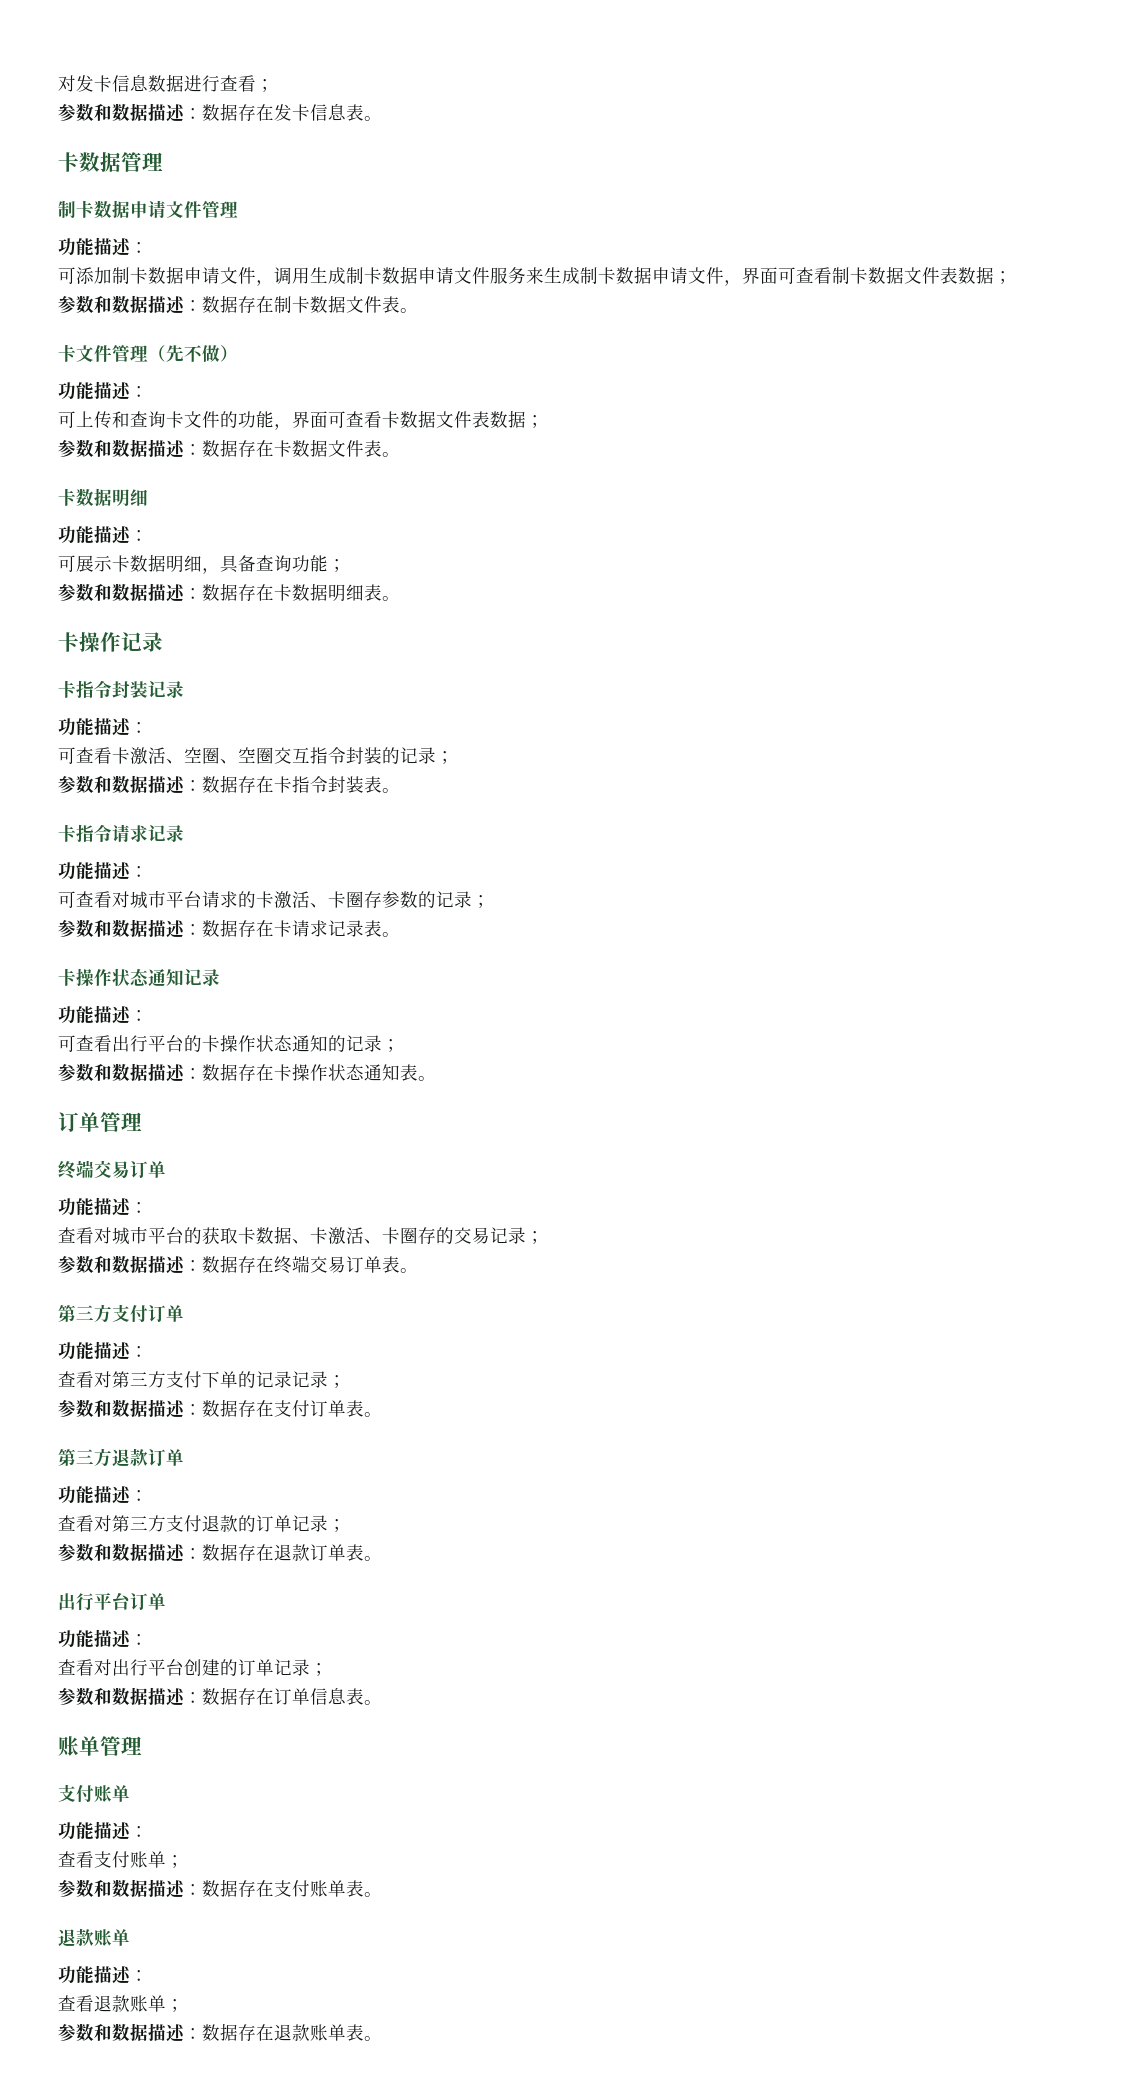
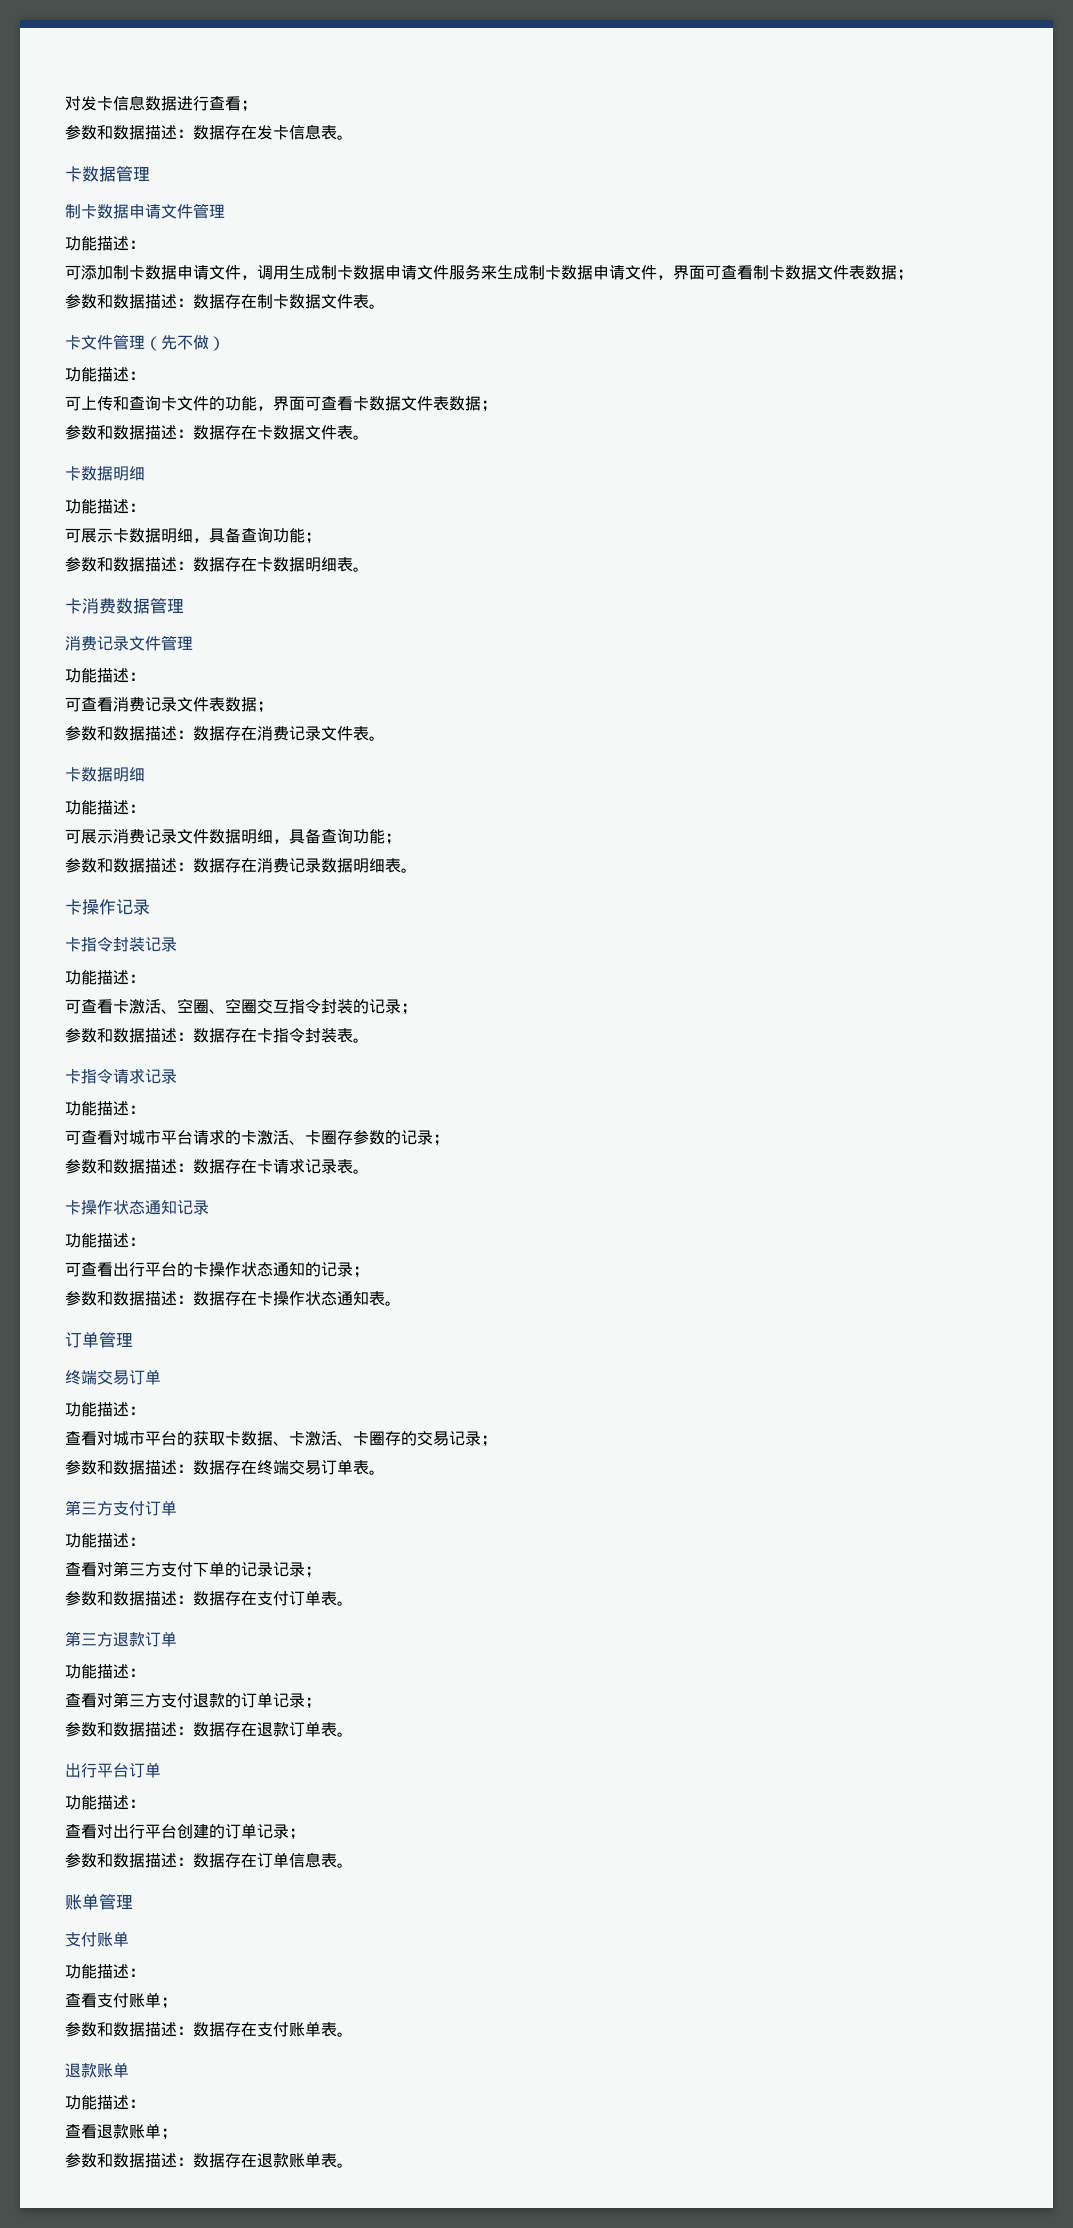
+ 卡消费数据管理
+ 消费记录文件管理
+ 功能描述：
+ 可查看消费记录文件表数据；
+ 参数和数据描述：数据存在消费记录文件表。
+ 卡数据明细
+ 功能描述：
+ 可展示消费记录文件数据明细，具备查询功能；
+ 参数和数据描述：数据存在消费记录数据明细表。

